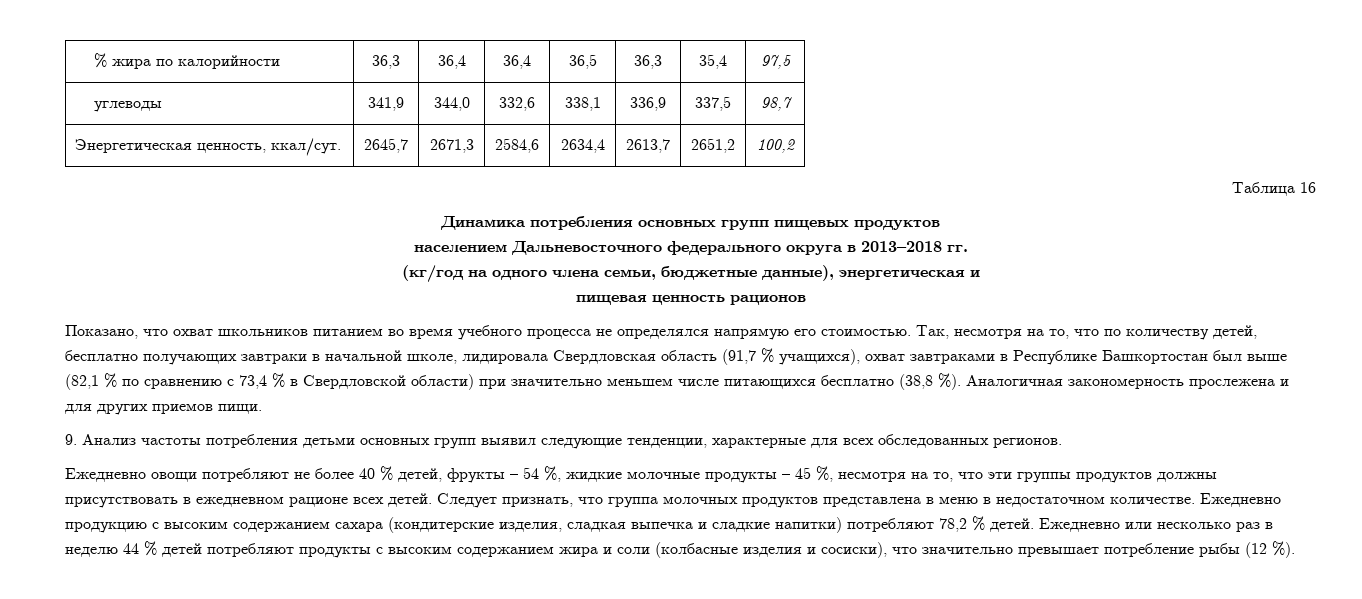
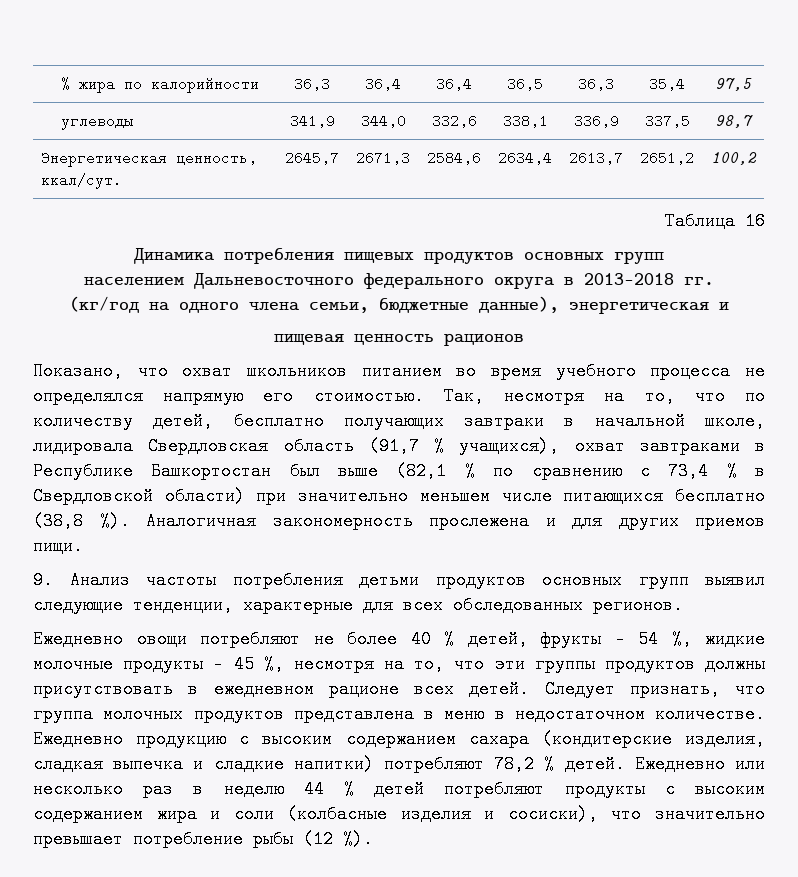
- Динамика потребления основных групп пищевых продуктов
+ Динамика потребления пищевых продуктов основных групп
- 9. Анализ частоты потребления детьми основных групп выявил следующие тенденции, характерные для всех обследованных регионов.
+ 9. Анализ частоты потребления детьми продуктов основных групп выявил следующие тенденции, характерные для всех обследованных регионов.

